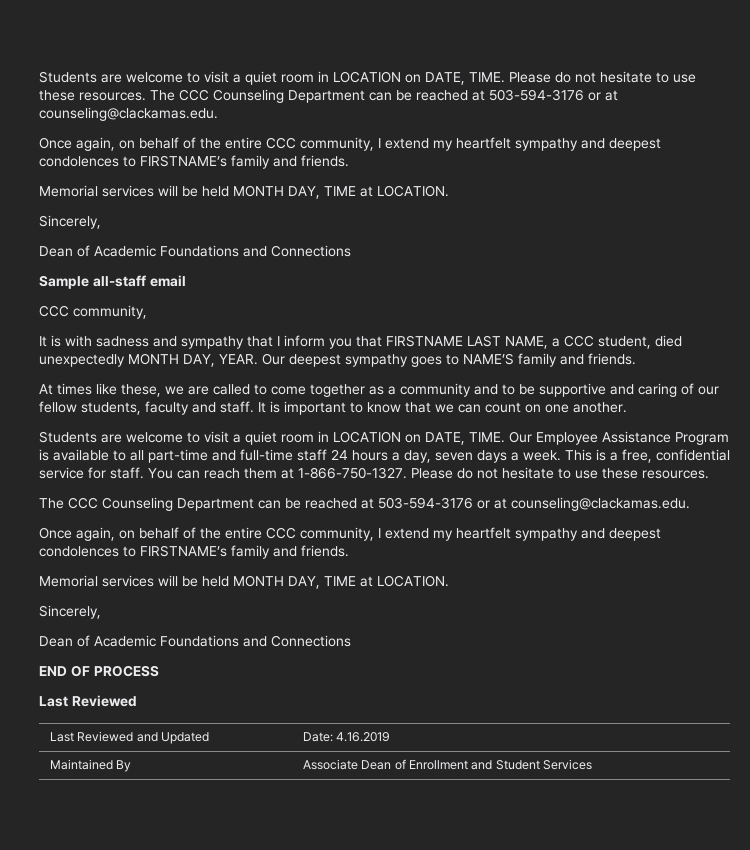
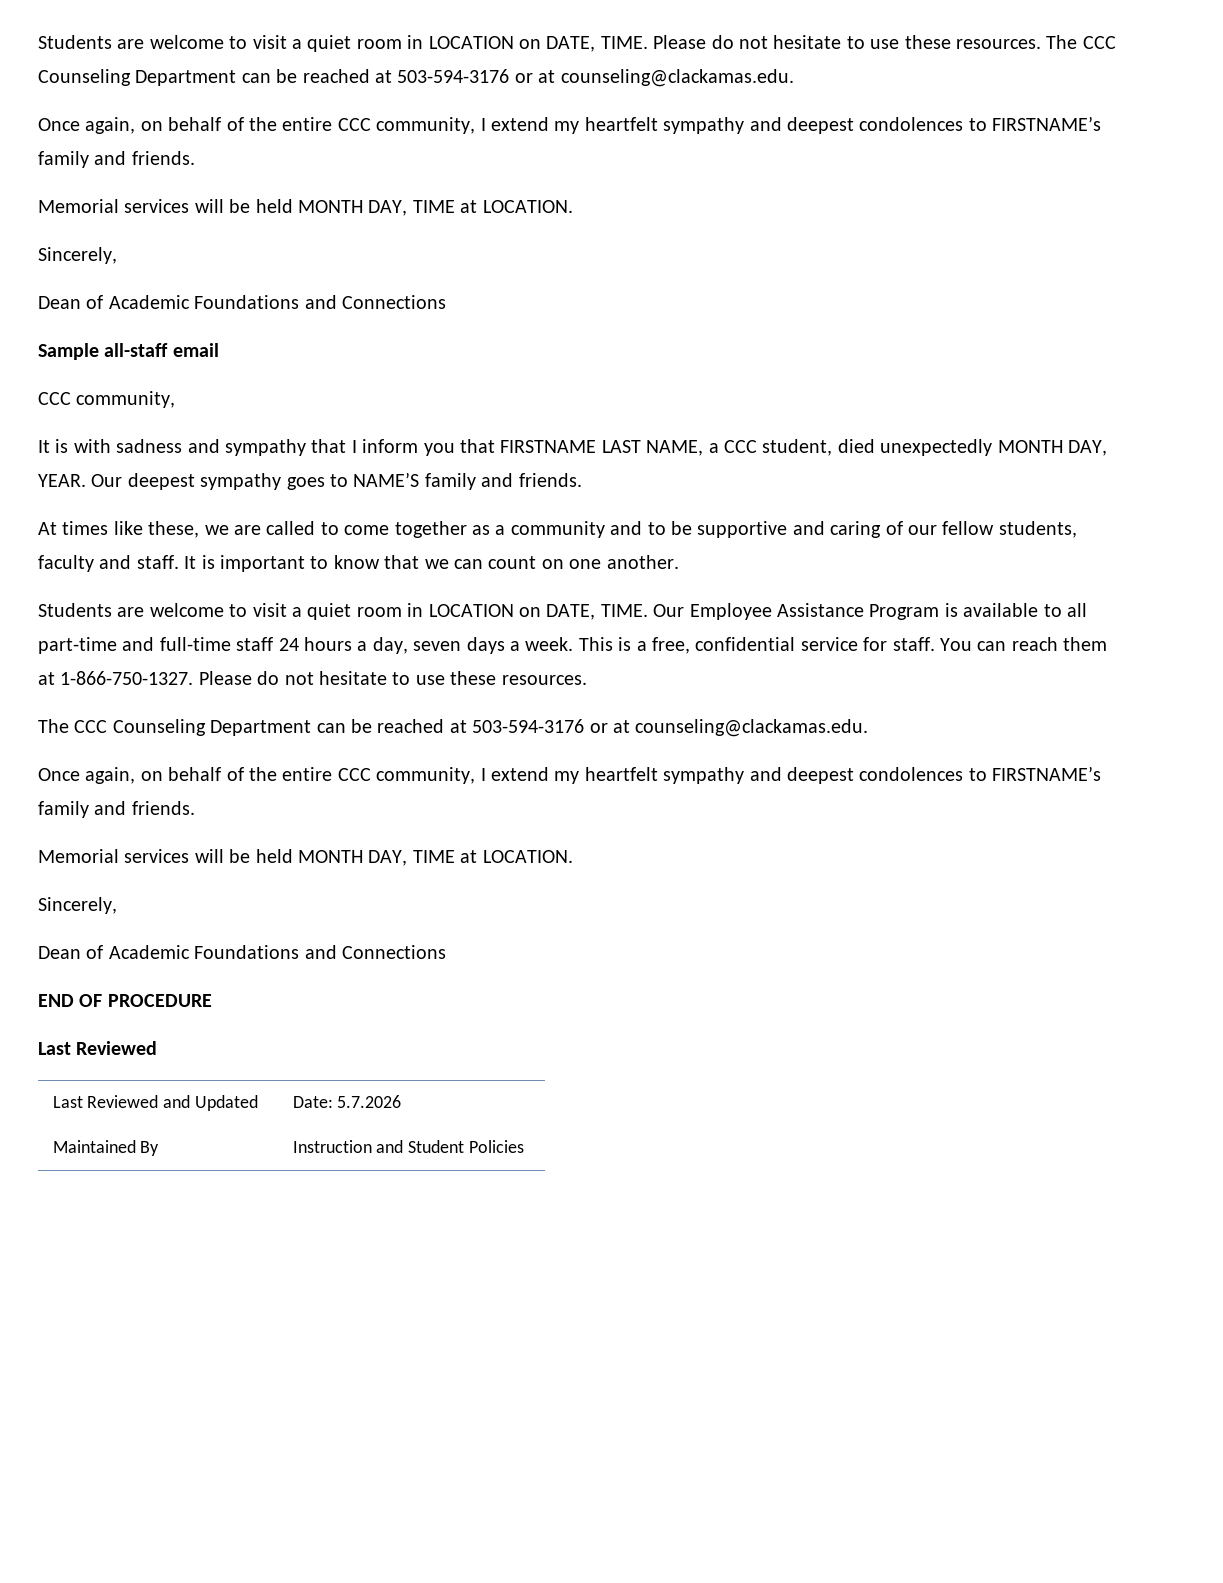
- END OF PROCESS
+ END OF PROCEDURE
- Last Reviewed and Updated | Date: 4.16.2019
+ Last Reviewed and Updated | Date: 5.7.2026
- Maintained By | Associate Dean of Enrollment and Student Services
+ Maintained By | Instruction and Student Policies

